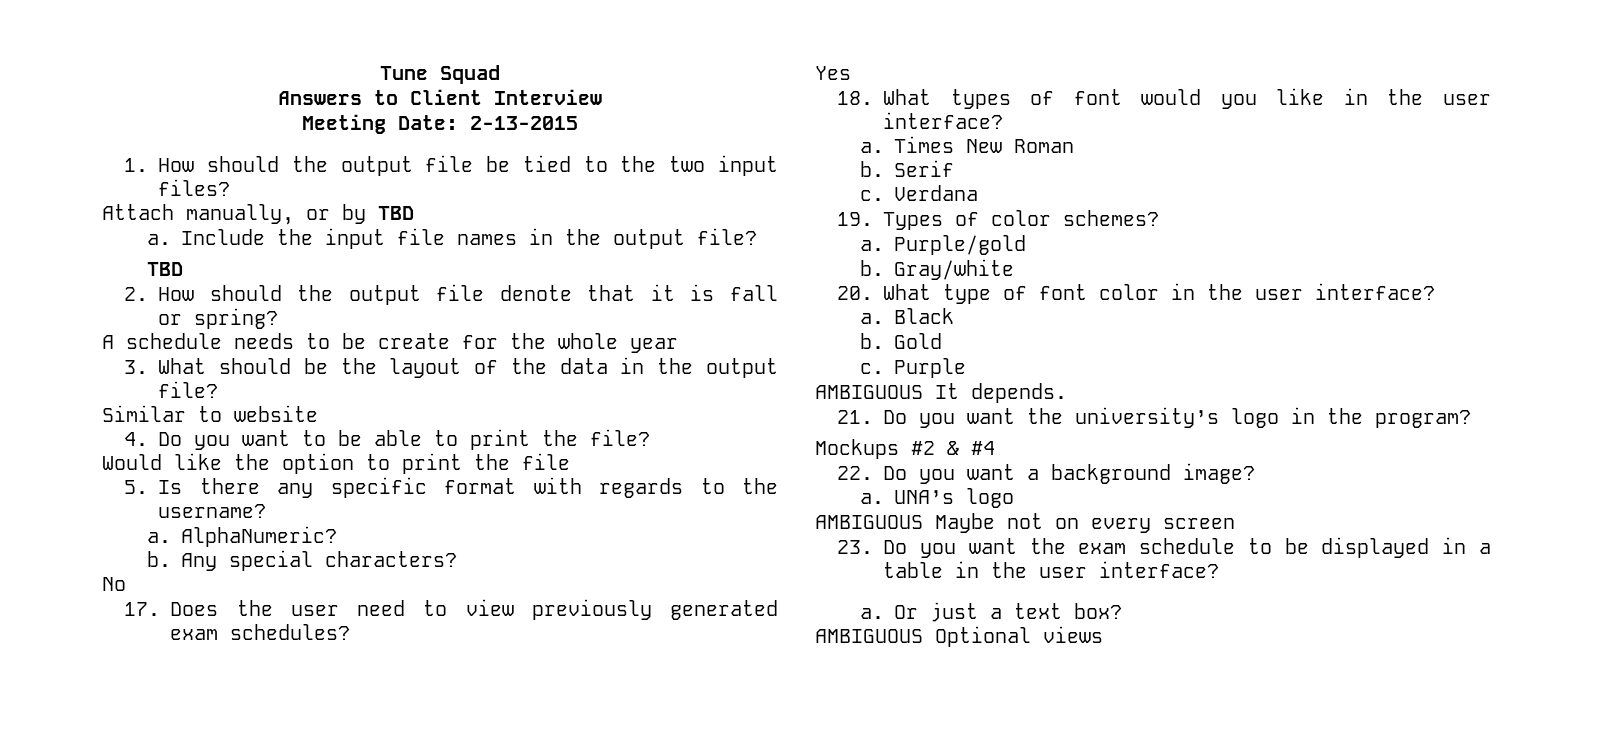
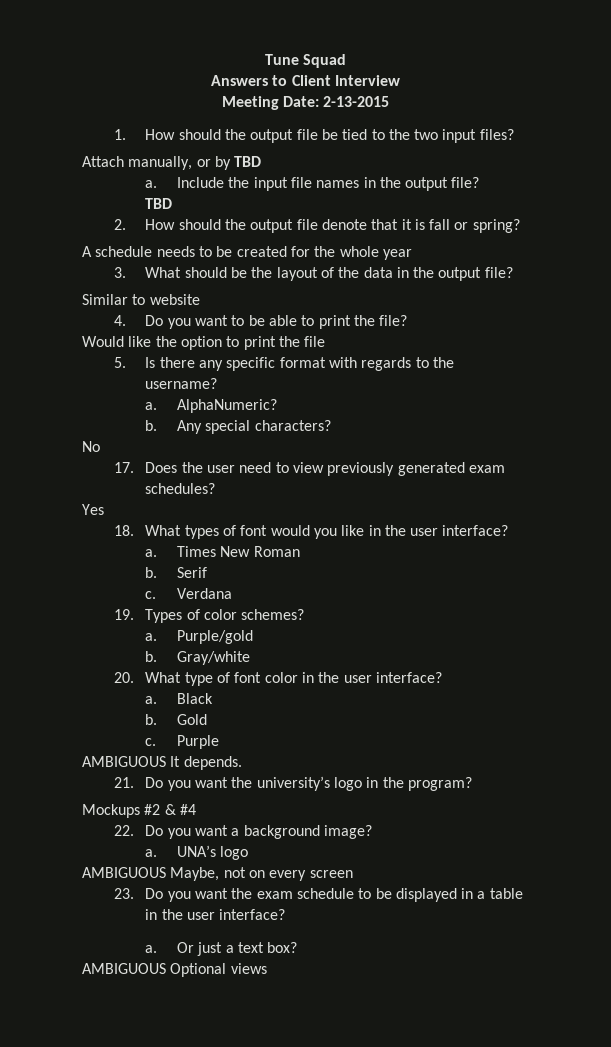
- A schedule needs to be create for the whole year
+ A schedule needs to be created for the whole year
- AMBIGUOUS Maybe not on every screen
+ AMBIGUOUS Maybe, not on every screen

